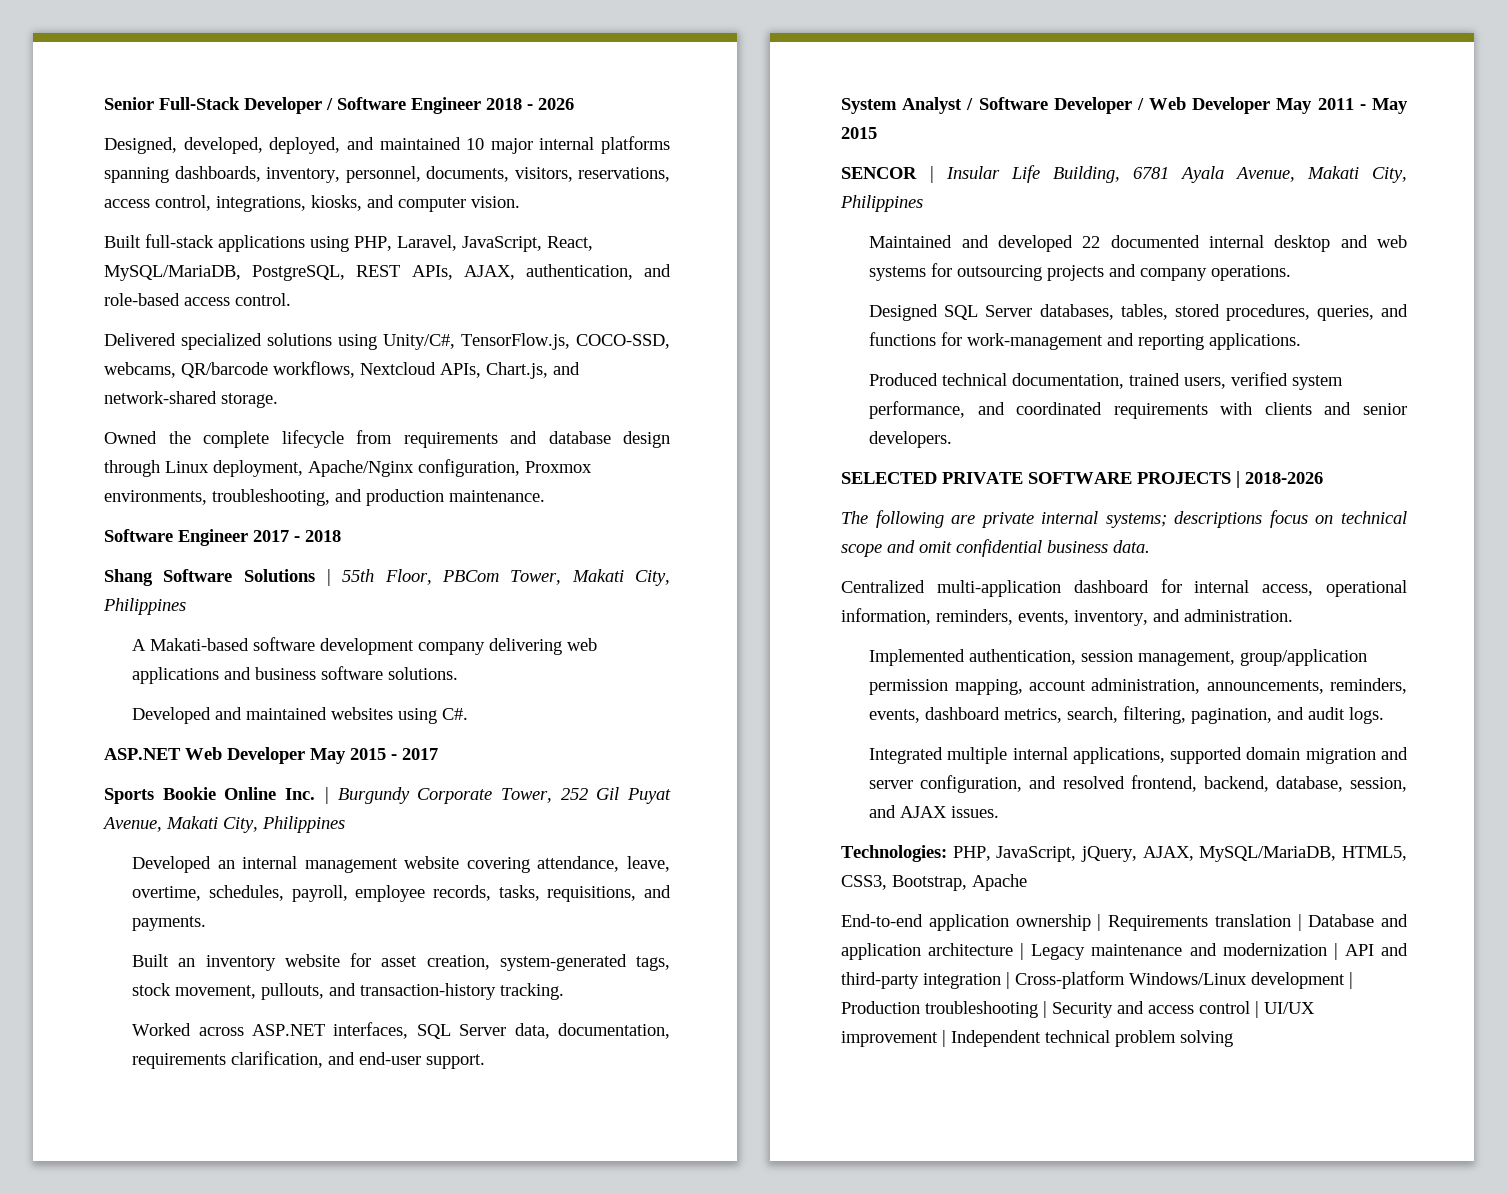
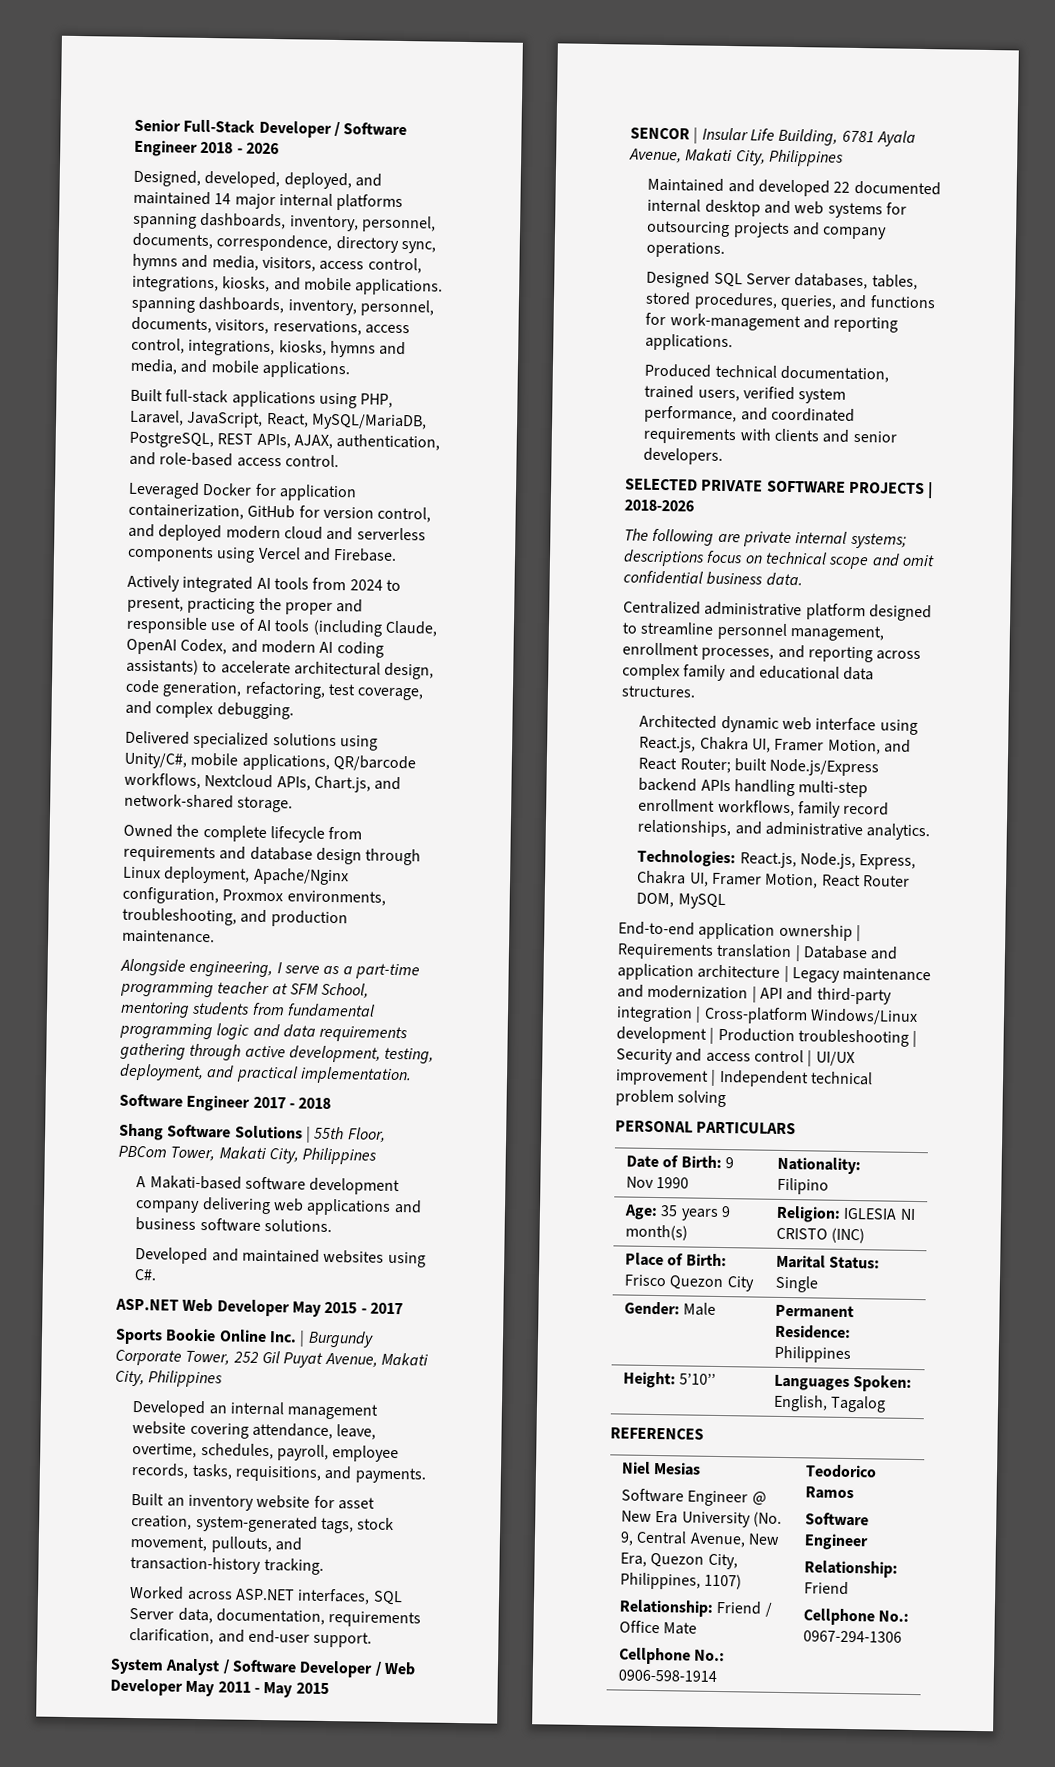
- Designed, developed, deployed, and maintained 10 major internal platforms spanning dashboards, inventory, personnel, documents, visitors, reservations, access control, integrations, kiosks, and computer vision.
+ Designed, developed, deployed, and maintained 14 major internal platforms spanning dashboards, inventory, personnel, documents, correspondence, directory sync, hymns and media, visitors, access control, integrations, kiosks, and mobile applications. spanning dashboards, inventory, personnel, documents, visitors, reservations, access control, integrations, kiosks, hymns and media, and mobile applications.
+ Leveraged Docker for application containerization, GitHub for version control, and deployed modern cloud and serverless components using Vercel and Firebase.
+ Actively integrated AI tools from 2024 to present, practicing the proper and responsible use of AI tools (including Claude, OpenAI Codex, and modern AI coding assistants) to accelerate architectural design, code generation, refactoring, test coverage, and complex debugging.
- Delivered specialized solutions using Unity/C#, TensorFlow.js, COCO-SSD, webcams, QR/barcode workflows, Nextcloud APIs, Chart.js, and network-shared storage.
+ Delivered specialized solutions using Unity/C#, mobile applications, QR/barcode workflows, Nextcloud APIs, Chart.js, and network-shared storage.
+ Alongside engineering, I serve as a part-time programming teacher at SFM School, mentoring students from fundamental programming logic and data requirements gathering through active development, testing, deployment, and practical implementation.
- Centralized multi-application dashboard for internal access, operational information, reminders, events, inventory, and administration.
- Implemented authentication, session management, group/application permission mapping, account administration, announcements, reminders, events, dashboard metrics, search, filtering, pagination, and audit logs.
- Integrated multiple internal applications, supported domain migration and server configuration, and resolved frontend, backend, database, session, and AJAX issues.
- Technologies: PHP, JavaScript, jQuery, AJAX, MySQL/MariaDB, HTML5, CSS3, Bootstrap, Apache
+ Centralized administrative platform designed to streamline personnel management, enrollment processes, and reporting across complex family and educational data structures.
+ Architected dynamic web interface using React.js, Chakra UI, Framer Motion, and React Router; built Node.js/Express backend APIs handling multi-step enrollment workflows, family record relationships, and administrative analytics.
+ Technologies: React.js, Node.js, Express, Chakra UI, Framer Motion, React Router DOM, MySQL
+ PERSONAL PARTICULARS
+ Date of Birth: 9 Nov 1990 | Nationality: Filipino
+ Age: 35 years 9 month(s) | Religion: IGLESIA NI CRISTO (INC)
+ Place of Birth: Frisco Quezon City | Marital Status: Single
+ Gender: Male | Permanent Residence: Philippines
+ Height: 5’10’’ | Languages Spoken: English, Tagalog
+ REFERENCES
+ Niel Mesias
+ Software Engineer @ New Era University (No. 9, Central Avenue, New Era, Quezon City, Philippines, 1107)
+ Relationship: Friend / Office Mate
+ Cellphone No.: 0906-598-1914 | Teodorico Ramos
+ Software Engineer
+ Relationship: Friend
+ Cellphone No.: 0967-294-1306

